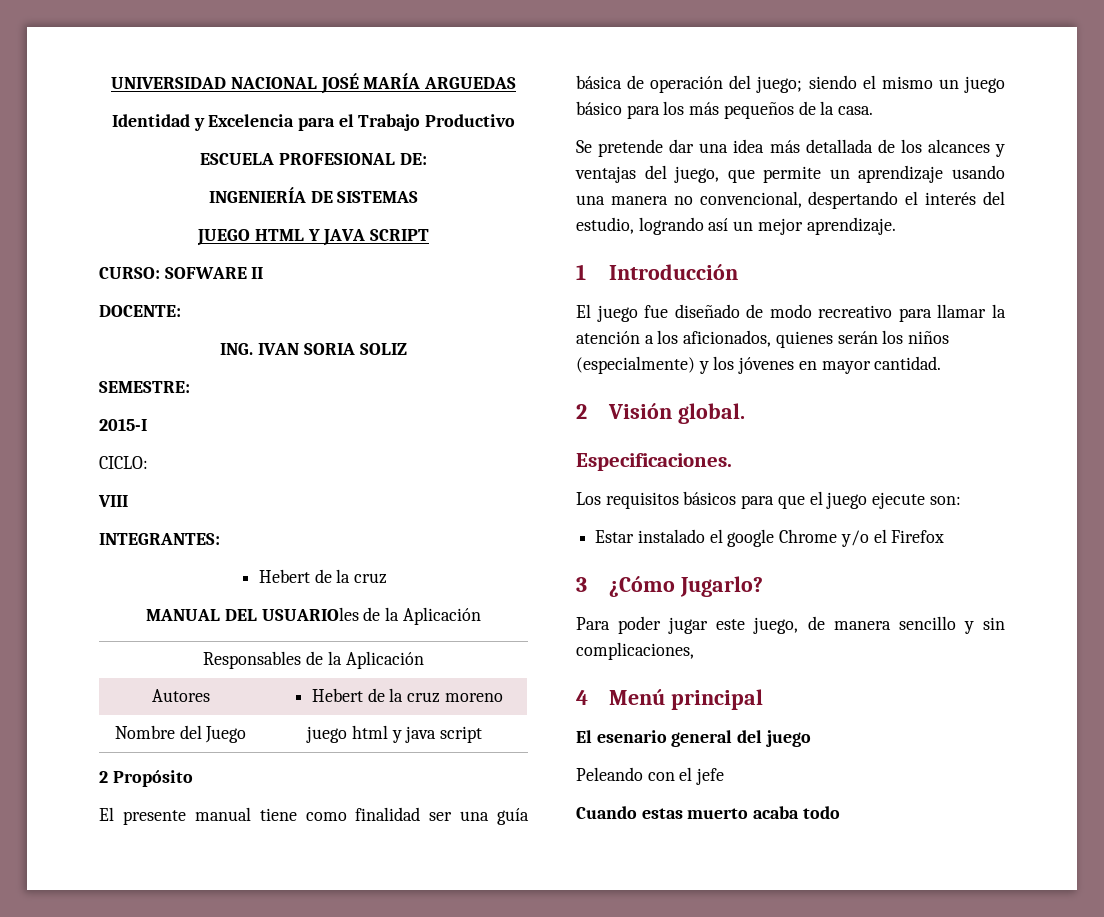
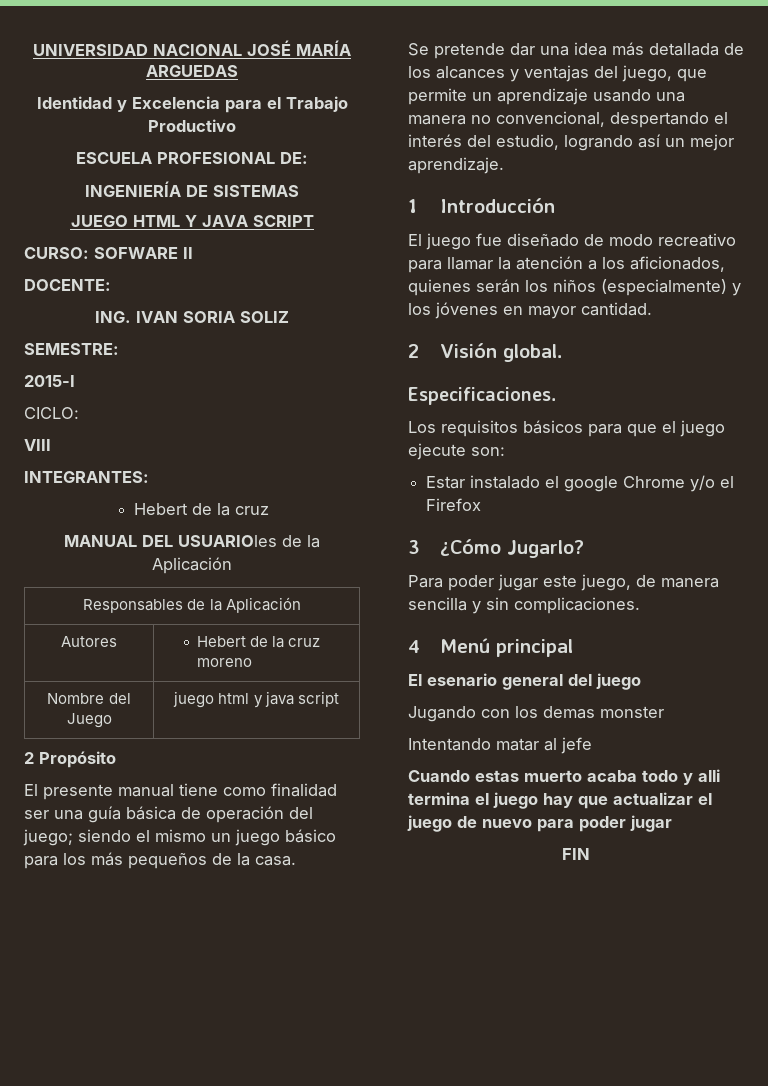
- Para poder jugar este juego, de manera sencillo y sin complicaciones,
+ Para poder jugar este juego, de manera sencilla y sin complicaciones.
- Peleando con el jefe
+ Jugando con los demas monster
+ Intentando matar al jefe
- Cuando estas muerto acaba todo
+ Cuando estas muerto acaba todo y alli termina el juego hay que actualizar el juego de nuevo para poder jugar
+ FIN

